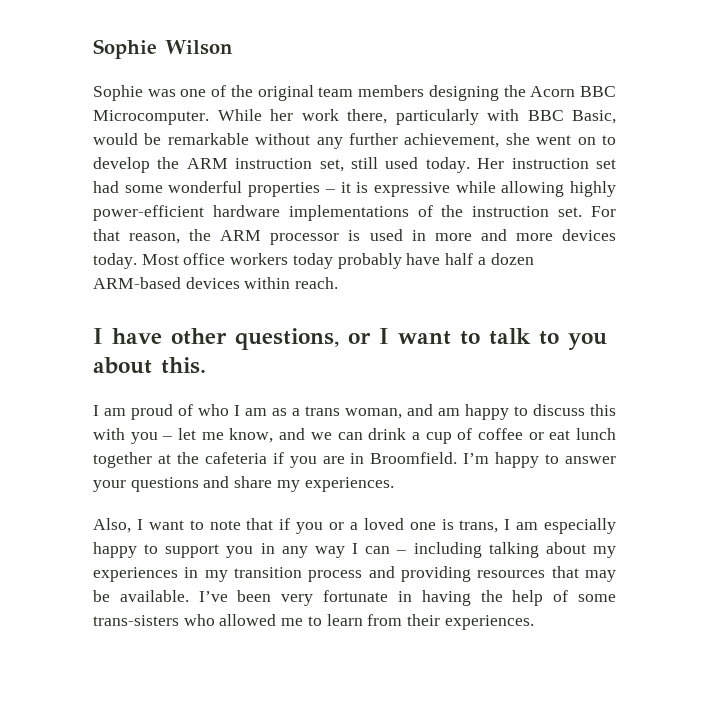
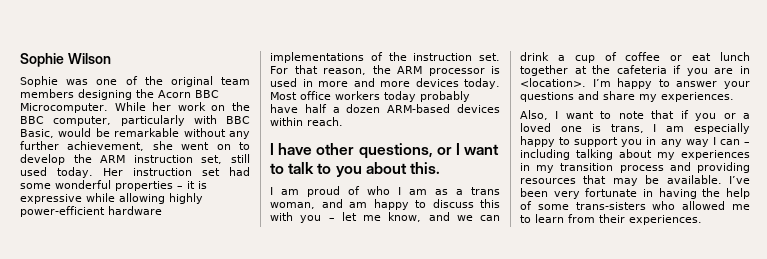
- While her work there, particularly with BBC Basic, would be remarkable without any further achievement, she went on to develop the ARM instruction set, still used today.
+ While her work on the BBC computer, particularly with BBC Basic, would be remarkable without any further achievement, she went on to develop the ARM instruction set, still used today.
- I am proud of who I am as a trans woman, and am happy to discuss this with you – let me know, and we can drink a cup of coffee or eat lunch together at the cafeteria if you are in Broomfield.
+ I am proud of who I am as a trans woman, and am happy to discuss this with you – let me know, and we can drink a cup of coffee or eat lunch together at the cafeteria if you are in <location>.

